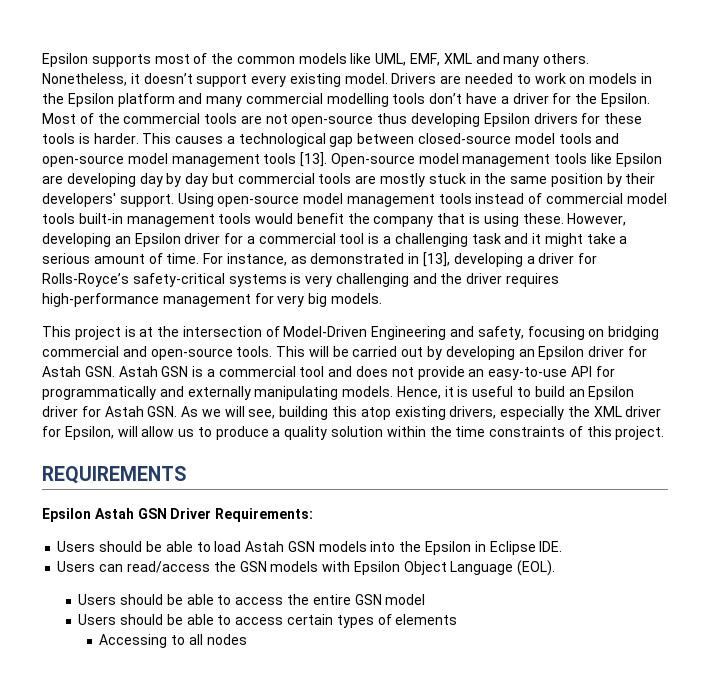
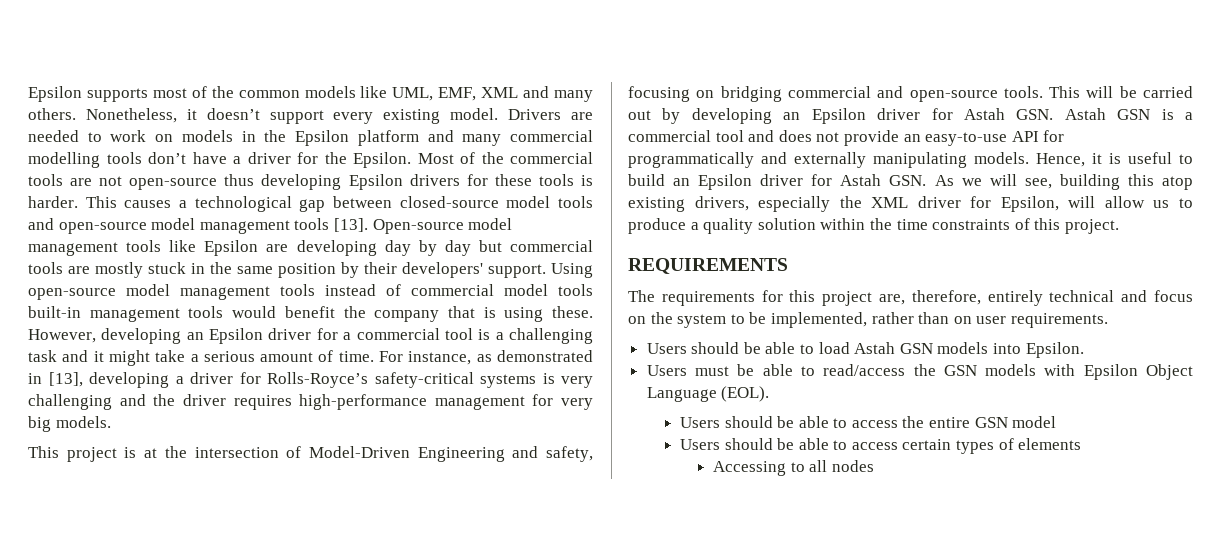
- Epsilon Astah GSN Driver Requirements:
+ The requirements for this project are, therefore, entirely technical and focus on the system to be implemented, rather than on user requirements.
- Users should be able to load Astah GSN models into the Epsilon in Eclipse IDE.
- Users can read/access the GSN models with Epsilon Object Language (EOL).
+ Users should be able to load Astah GSN models into Epsilon.
+ Users must be able to read/access the GSN models with Epsilon Object Language (EOL).

